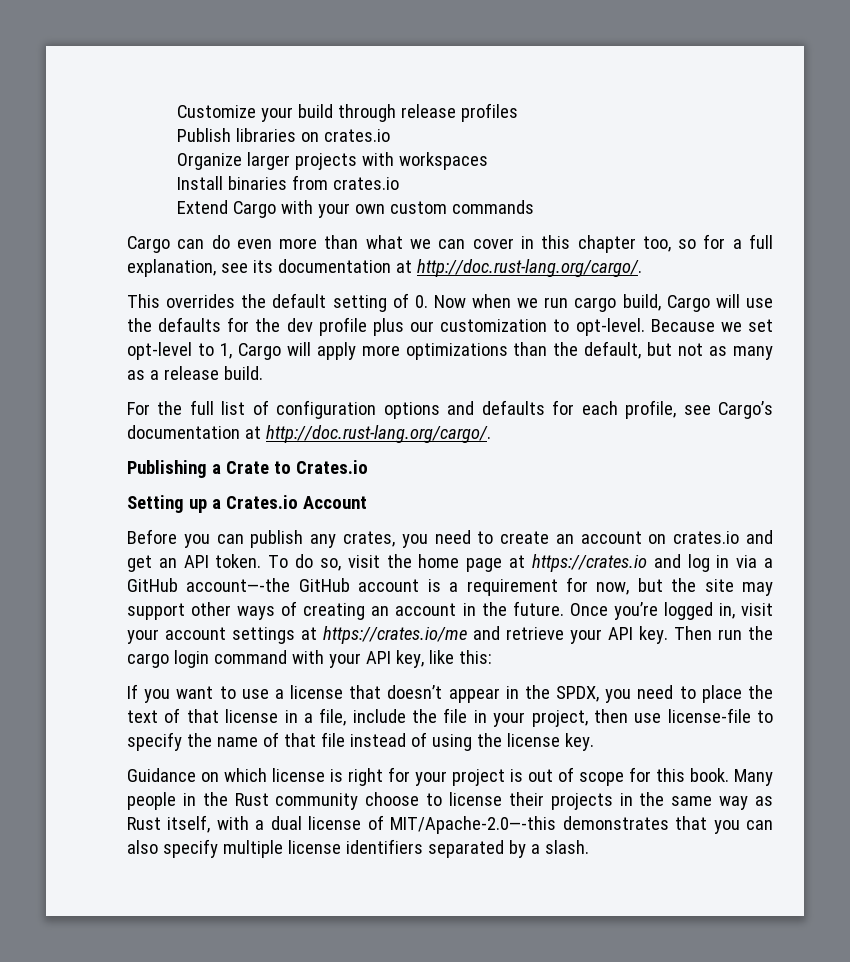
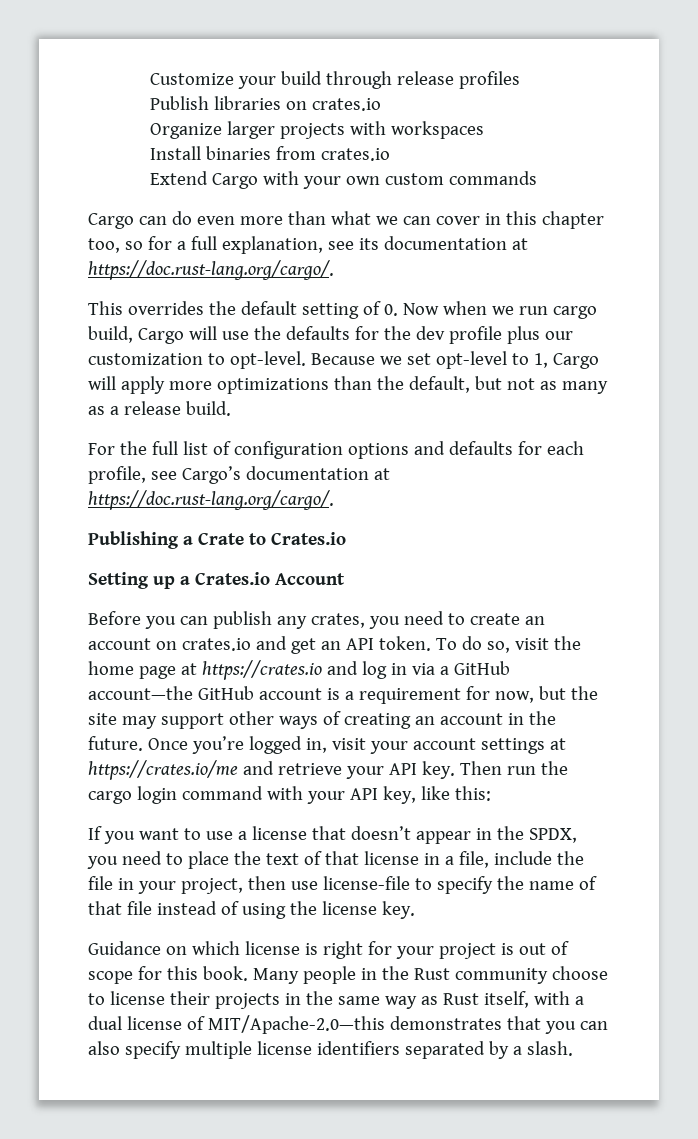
- Cargo can do even more than what we can cover in this chapter too, so for a full explanation, see its documentation at http://doc.rust-lang.org/cargo/.
+ Cargo can do even more than what we can cover in this chapter too, so for a full explanation, see its documentation at https://doc.rust-lang.org/cargo/.
- For the full list of configuration options and defaults for each profile, see Cargo’s documentation at http://doc.rust-lang.org/cargo/.
+ For the full list of configuration options and defaults for each profile, see Cargo’s documentation at https://doc.rust-lang.org/cargo/.
- To do so, visit the home page at https://crates.io and log in via a GitHub account—-the GitHub account is a requirement for now, but the site may support other ways of creating an account in the future.
+ To do so, visit the home page at https://crates.io and log in via a GitHub account—the GitHub account is a requirement for now, but the site may support other ways of creating an account in the future.
- Many people in the Rust community choose to license their projects in the same way as Rust itself, with a dual license of MIT/Apache-2.0—-this demonstrates that you can also specify multiple license identifiers separated by a slash.
+ Many people in the Rust community choose to license their projects in the same way as Rust itself, with a dual license of MIT/Apache-2.0—this demonstrates that you can also specify multiple license identifiers separated by a slash.

